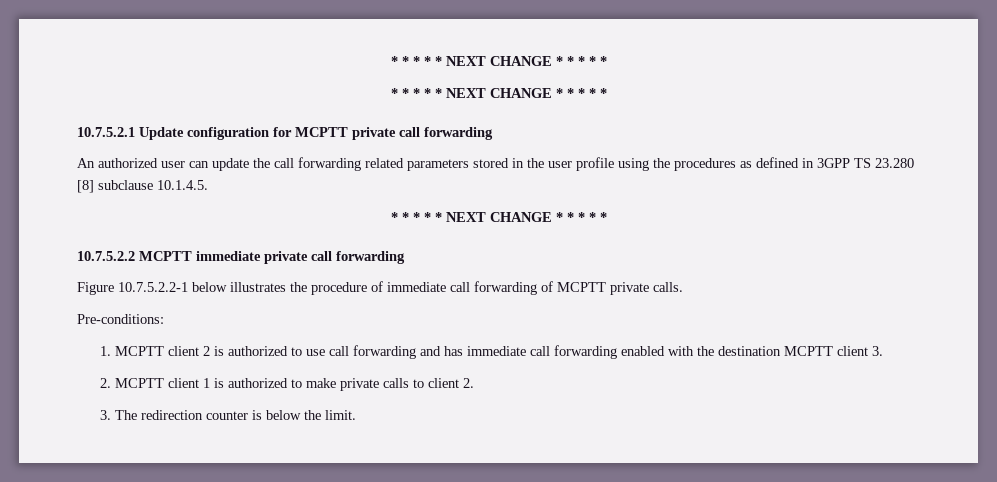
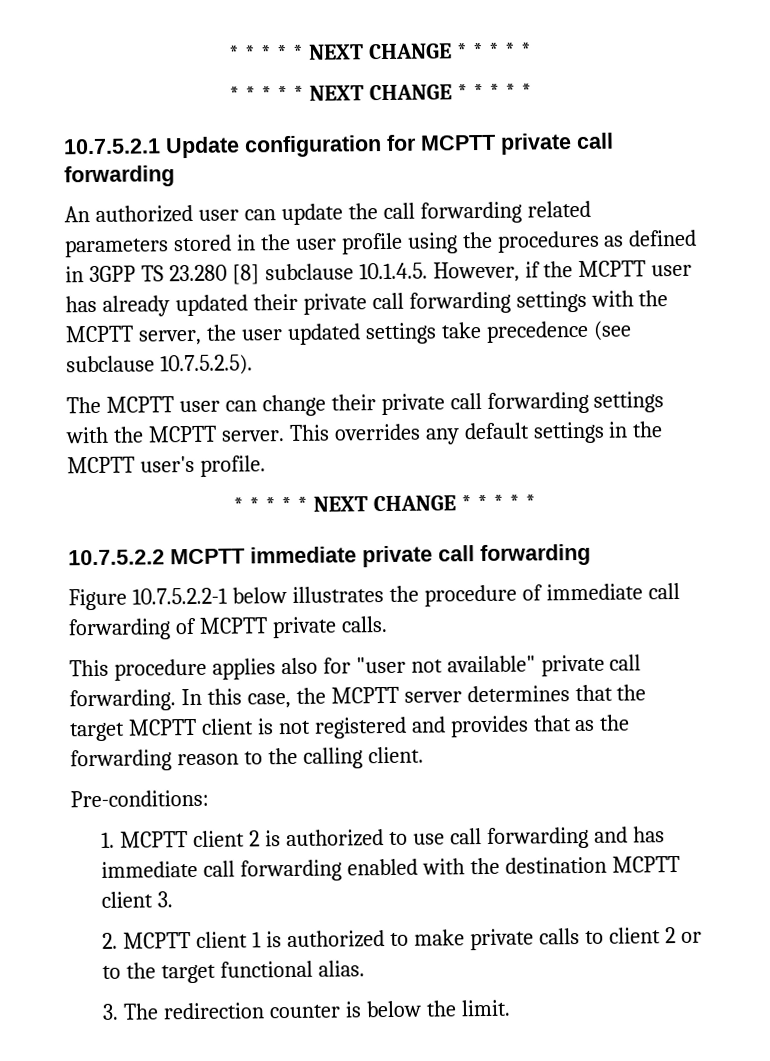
- An authorized user can update the call forwarding related parameters stored in the user profile using the procedures as defined in 3GPP TS 23.280 [8] subclause 10.1.4.5.
+ An authorized user can update the call forwarding related parameters stored in the user profile using the procedures as defined in 3GPP TS 23.280 [8] subclause 10.1.4.5. However, if the MCPTT user has already updated their private call forwarding settings with the MCPTT server, the user updated settings take precedence (see subclause 10.7.5.2.5).
+ The MCPTT user can change their private call forwarding settings with the MCPTT server. This overrides any default settings in the MCPTT user's profile.
+ This procedure applies also for "user not available" private call forwarding. In this case, the MCPTT server determines that the target MCPTT client is not registered and provides that as the forwarding reason to the calling client.
- 2. MCPTT client 1 is authorized to make private calls to client 2.
+ 2. MCPTT client 1 is authorized to make private calls to client 2 or to the target functional alias.

